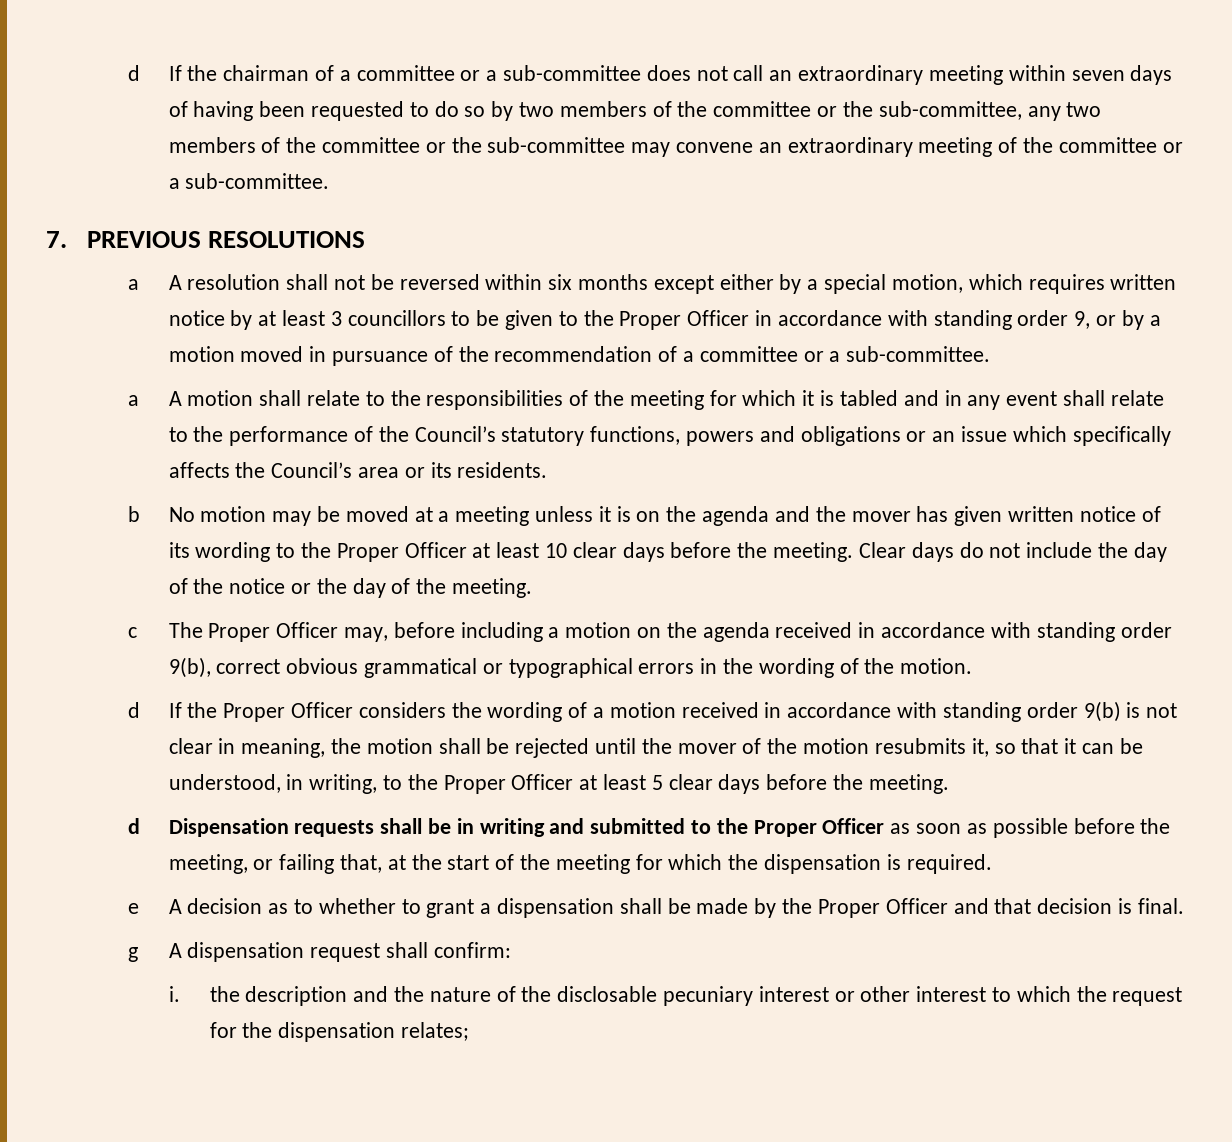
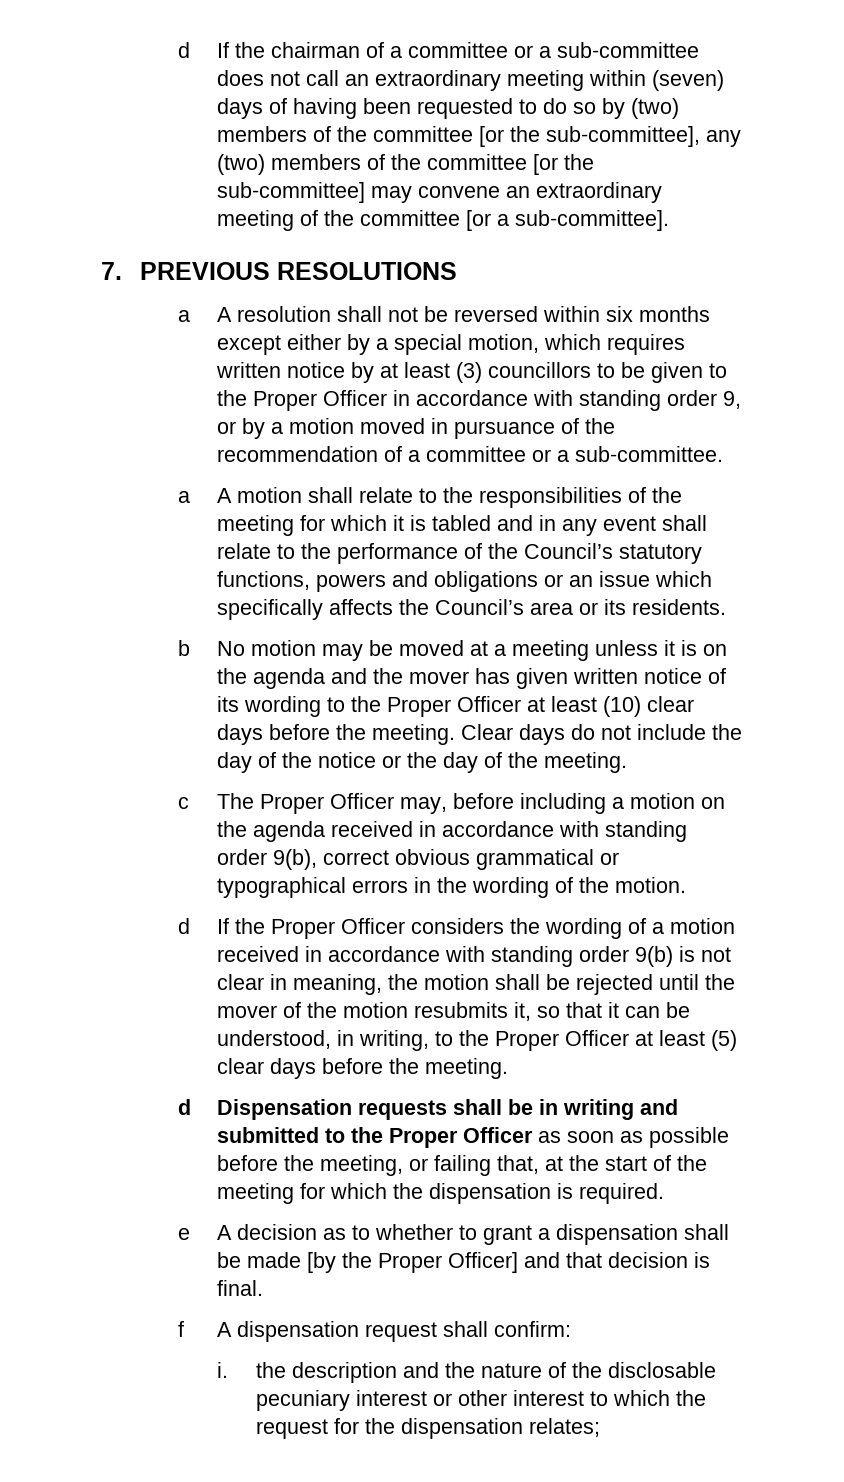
- d If the chairman of a committee or a sub-committee does not call an extraordinary meeting within seven days of having been requested to do so by two members of the committee or the sub-committee, any two members of the committee or the sub-committee may convene an extraordinary meeting of the committee or a sub-committee.
+ d If the chairman of a committee or a sub-committee does not call an extraordinary meeting within (seven) days of having been requested to do so by (two) members of the committee [or the sub-committee], any (two) members of the committee [or the sub-committee] may convene an extraordinary meeting of the committee [or a sub-committee].
- a A resolution shall not be reversed within six months except either by a special motion, which requires written notice by at least 3 councillors to be given to the Proper Officer in accordance with standing order 9, or by a motion moved in pursuance of the recommendation of a committee or a sub-committee.
+ a A resolution shall not be reversed within six months except either by a special motion, which requires written notice by at least (3) councillors to be given to the Proper Officer in accordance with standing order 9, or by a motion moved in pursuance of the recommendation of a committee or a sub-committee.
- b No motion may be moved at a meeting unless it is on the agenda and the mover has given written notice of its wording to the Proper Officer at least 10 clear days before the meeting.
+ b No motion may be moved at a meeting unless it is on the agenda and the mover has given written notice of its wording to the Proper Officer at least (10) clear days before the meeting.
- d If the Proper Officer considers the wording of a motion received in accordance with standing order 9(b) is not clear in meaning, the motion shall be rejected until the mover of the motion resubmits it, so that it can be understood, in writing, to the Proper Officer at least 5 clear days before the meeting.
+ d If the Proper Officer considers the wording of a motion received in accordance with standing order 9(b) is not clear in meaning, the motion shall be rejected until the mover of the motion resubmits it, so that it can be understood, in writing, to the Proper Officer at least (5) clear days before the meeting.
- e A decision as to whether to grant a dispensation shall be made by the Proper Officer and that decision is final.
+ e A decision as to whether to grant a dispensation shall be made [by the Proper Officer] and that decision is final.
- g A dispensation request shall confirm:
+ f A dispensation request shall confirm:

